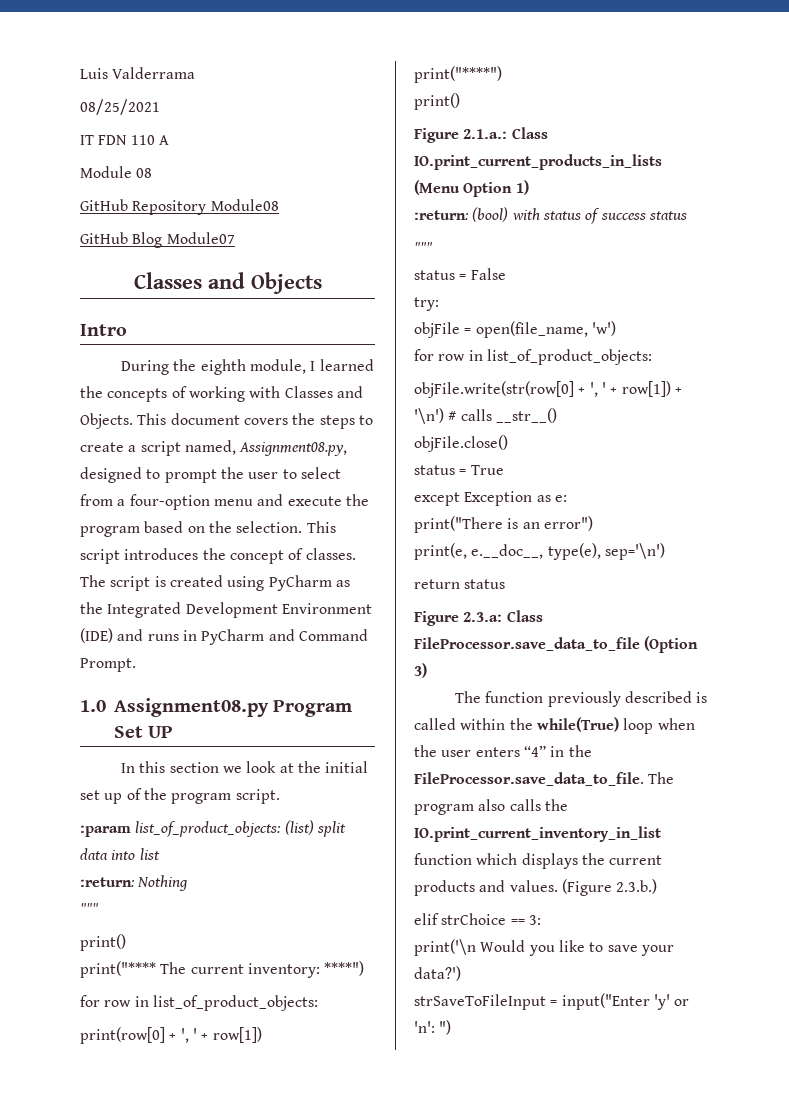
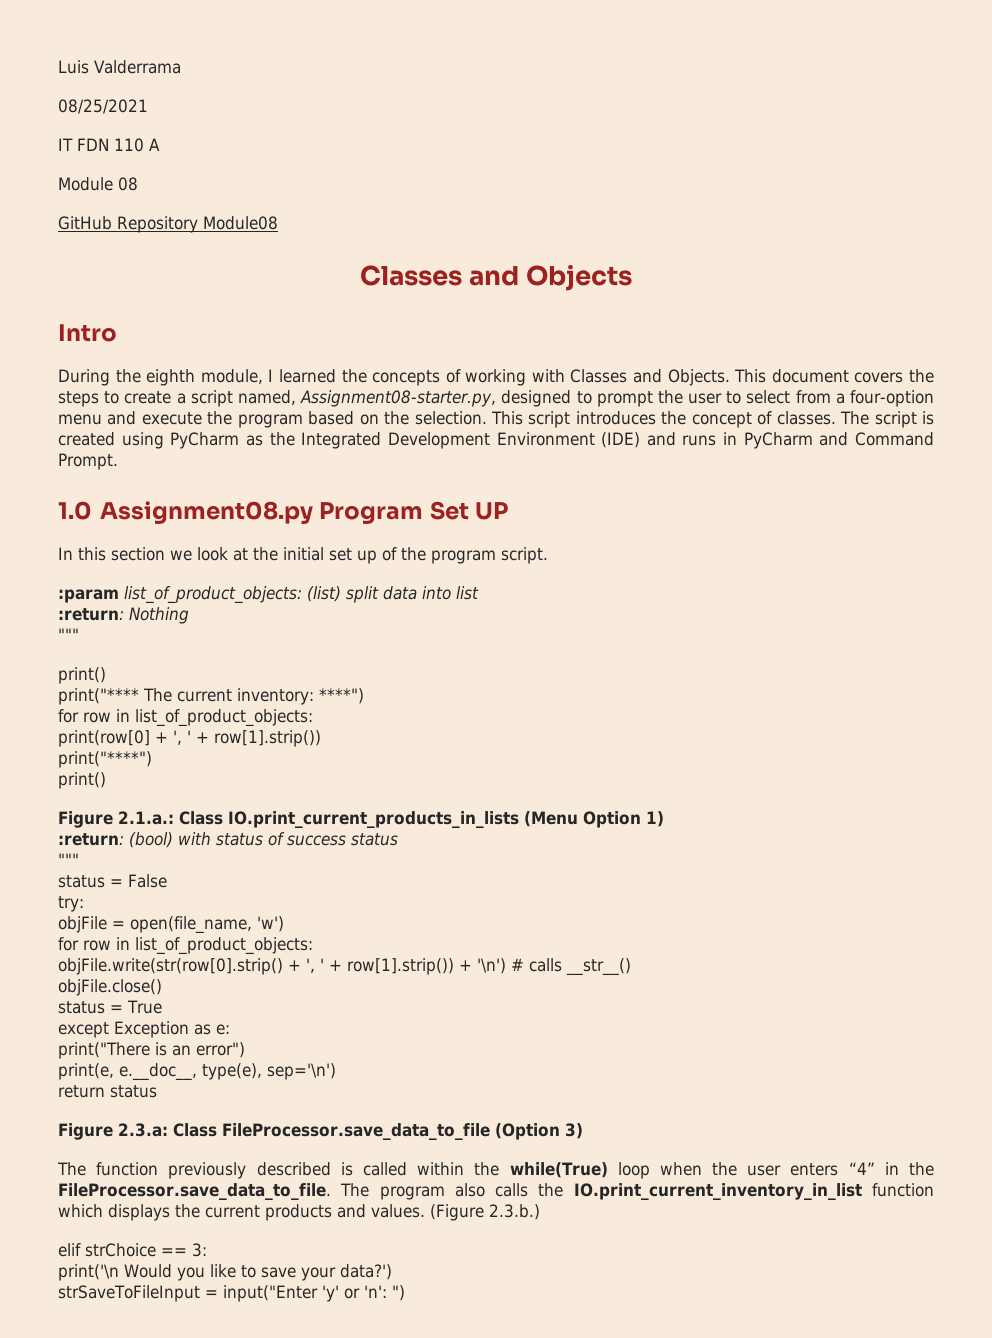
- GitHub Blog Module07
- This document covers the steps to create a script named, Assignment08.py, designed to prompt the user to select from a four-option menu and execute the program based on the selection.
+ This document covers the steps to create a script named, Assignment08-starter.py, designed to prompt the user to select from a four-option menu and execute the program based on the selection.
- print(row[0] + ', ' + row[1])
+ print(row[0] + ', ' + row[1].strip())
- objFile.write(str(row[0] + ', ' + row[1]) + '\n') # calls __str__()
+ objFile.write(str(row[0].strip() + ', ' + row[1].strip()) + '\n') # calls __str__()

